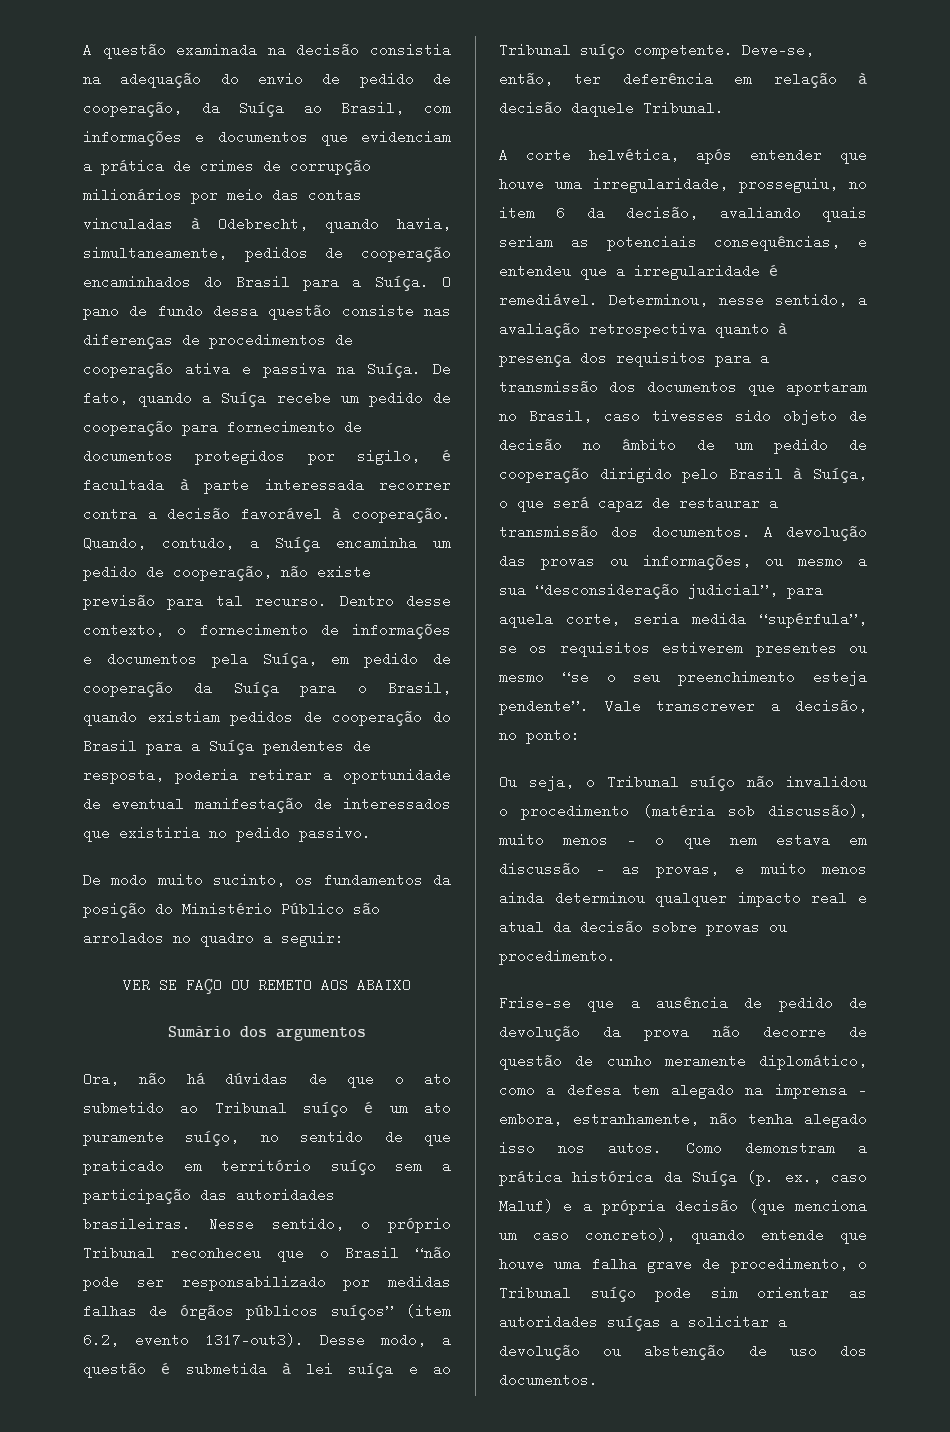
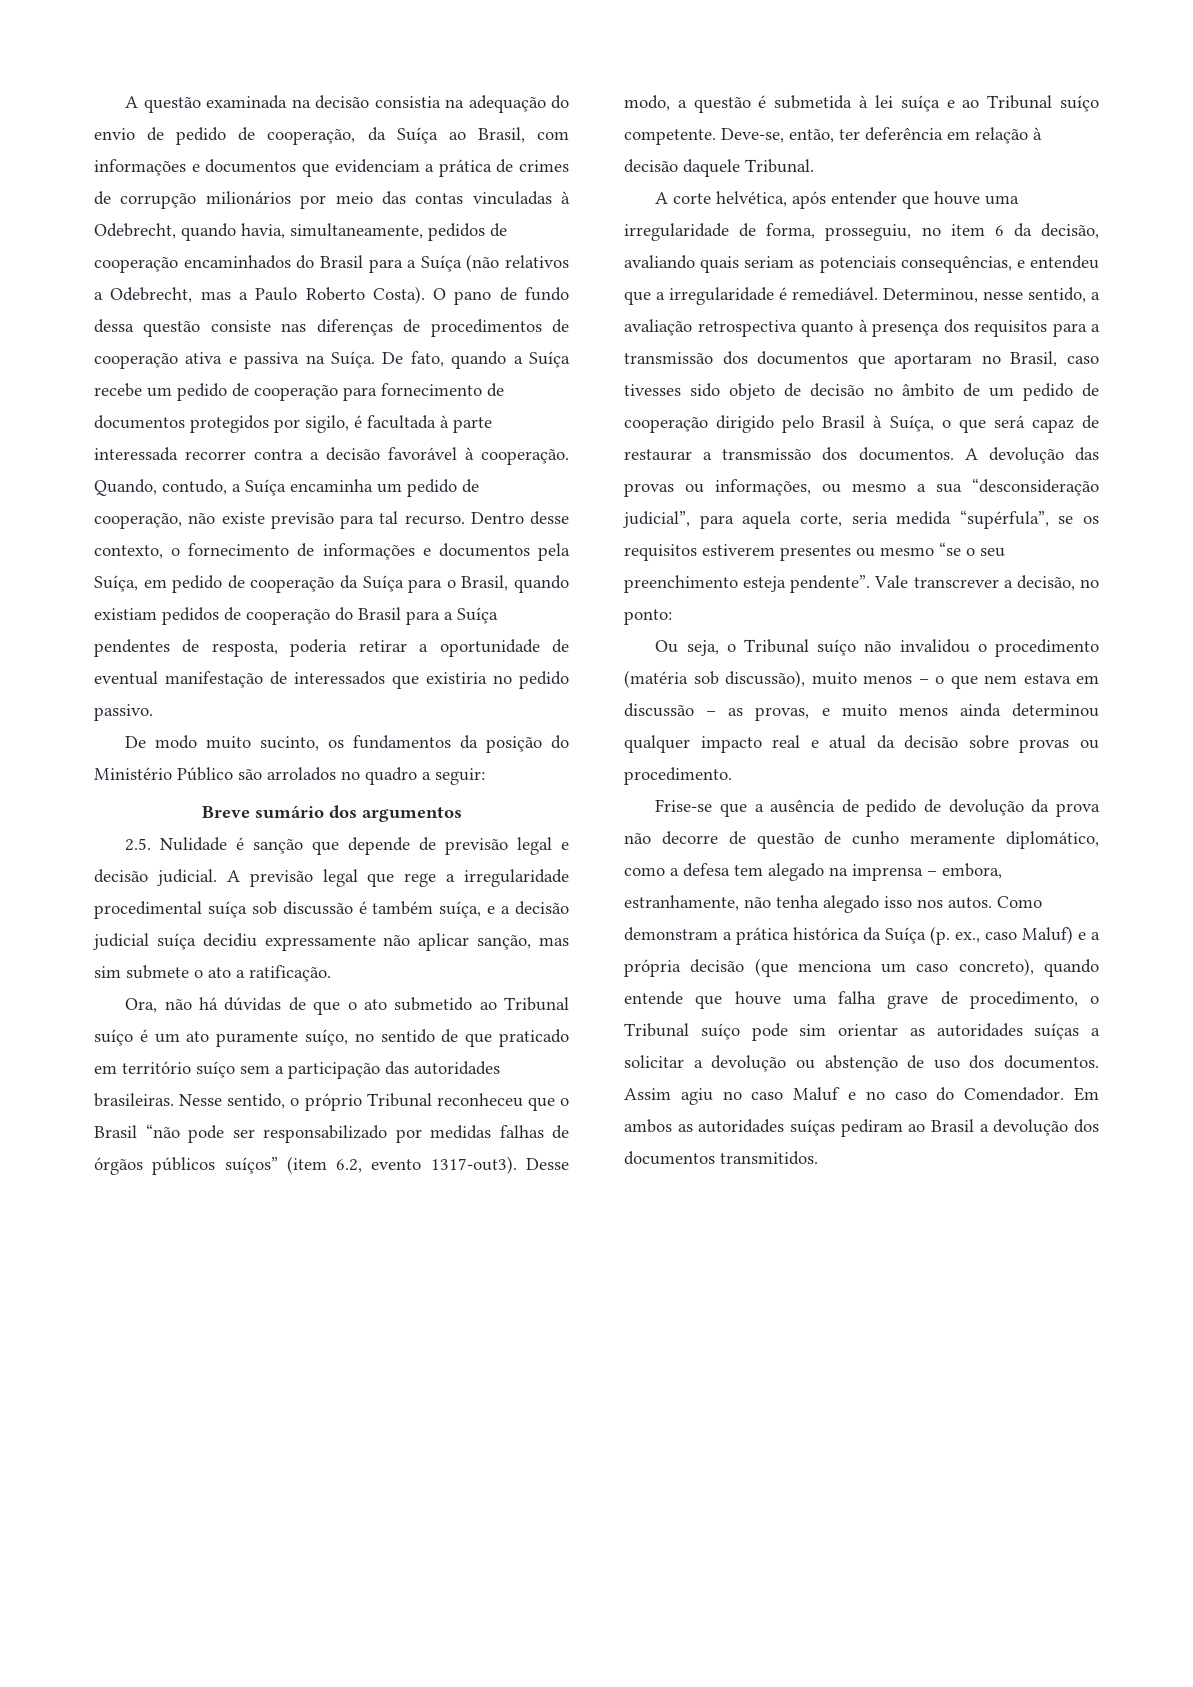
- A questão examinada na decisão consistia na adequação do envio de pedido de cooperação, da Suíça ao Brasil, com informações e documentos que evidenciam a prática de crimes de corrupção milionários por meio das contas vinculadas à Odebrecht, quando havia, simultaneamente, pedidos de cooperação encaminhados do Brasil para a Suíça.
+ A questão examinada na decisão consistia na adequação do envio de pedido de cooperação, da Suíça ao Brasil, com informações e documentos que evidenciam a prática de crimes de corrupção milionários por meio das contas vinculadas à Odebrecht, quando havia, simultaneamente, pedidos de cooperação encaminhados do Brasil para a Suíça (não relativos a Odebrecht, mas a Paulo Roberto Costa).
- VER SE FAÇO OU REMETO AOS ABAIXO
- Sumário dos argumentos
+ Breve sumário dos argumentos
+ 2.5. Nulidade é sanção que depende de previsão legal e decisão judicial. A previsão legal que rege a irregularidade procedimental suíça sob discussão é também suíça, e a decisão judicial suíça decidiu expressamente não aplicar sanção, mas sim submete o ato a ratificação.
- A corte helvética, após entender que houve uma irregularidade, prosseguiu, no item 6 da decisão, avaliando quais seriam as potenciais consequências, e entendeu que a irregularidade é remediável.
+ A corte helvética, após entender que houve uma irregularidade de forma, prosseguiu, no item 6 da decisão, avaliando quais seriam as potenciais consequências, e entendeu que a irregularidade é remediável.
+ Assim agiu no caso Maluf e no caso do Comendador. Em ambos as autoridades suíças pediram ao Brasil a devolução dos documentos transmitidos.

